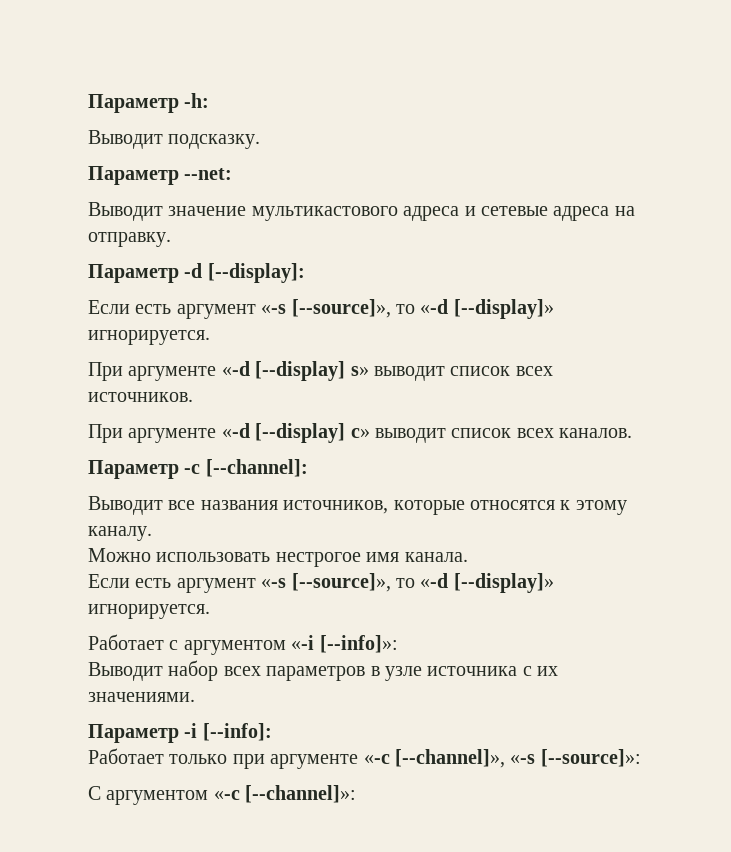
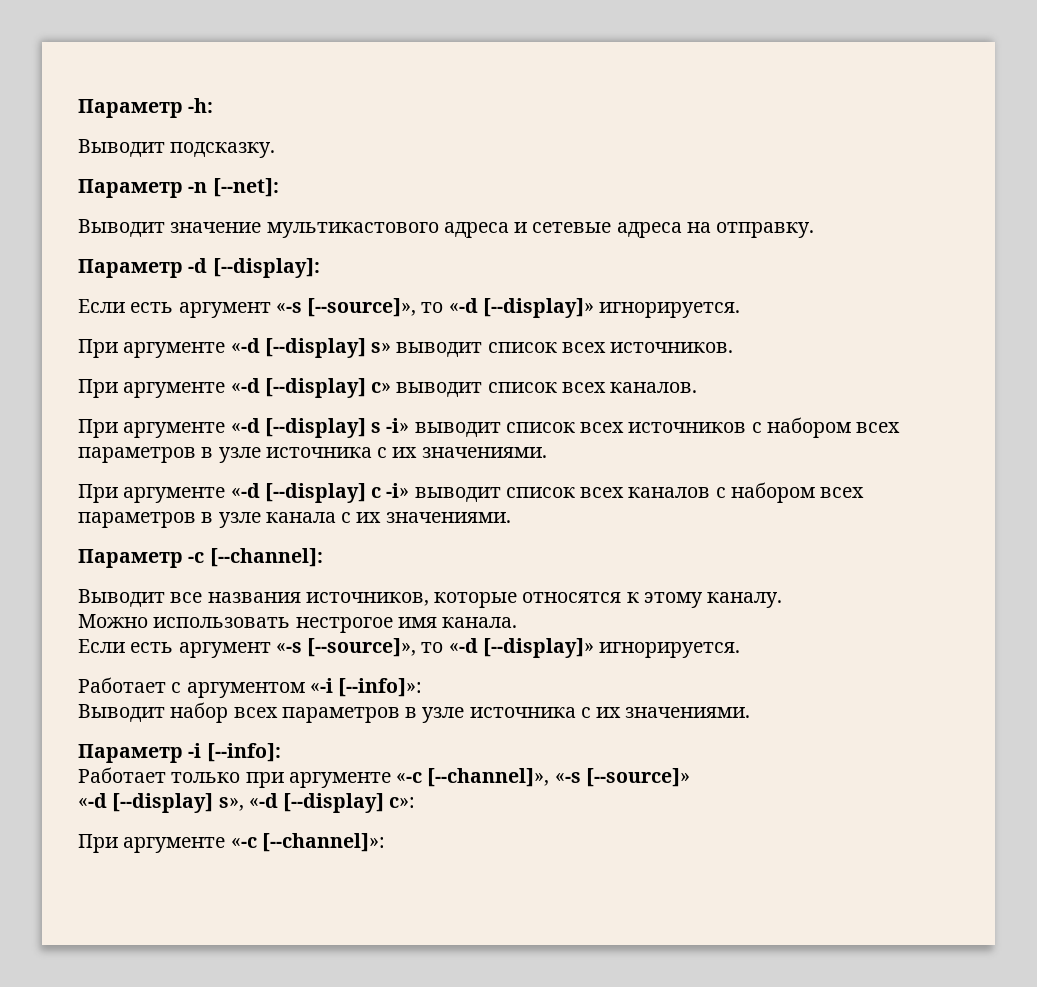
- Параметр --net:
+ Параметр -n [--net]:
+ При аргументе «-d [--display] s -i» выводит список всех источников с набором всех параметров в узле источника с их значениями.
+ При аргументе «-d [--display] с -i» выводит список всех каналов с набором всех параметров в узле канала с их значениями.
- Работает только при аргументе «-c [--channel]», «-s [--source]»:
- С аргументом «-c [--channel]»:
+ Работает только при аргументе «-c [--channel]», «-s [--source]»
+ «-d [--display] s», «-d [--display] с»:
+ При аргументе «-c [--channel]»:

